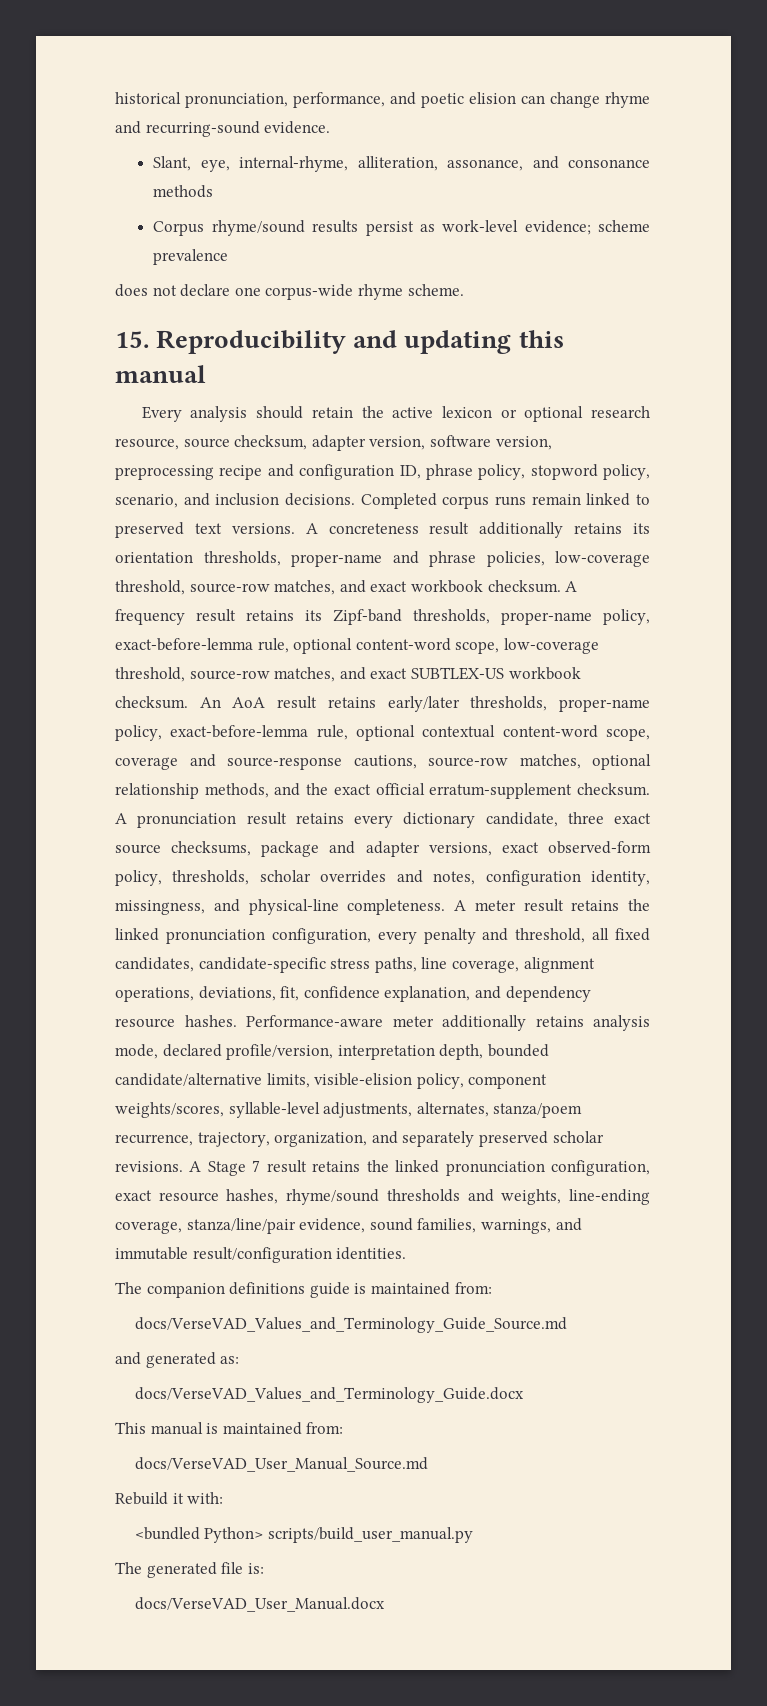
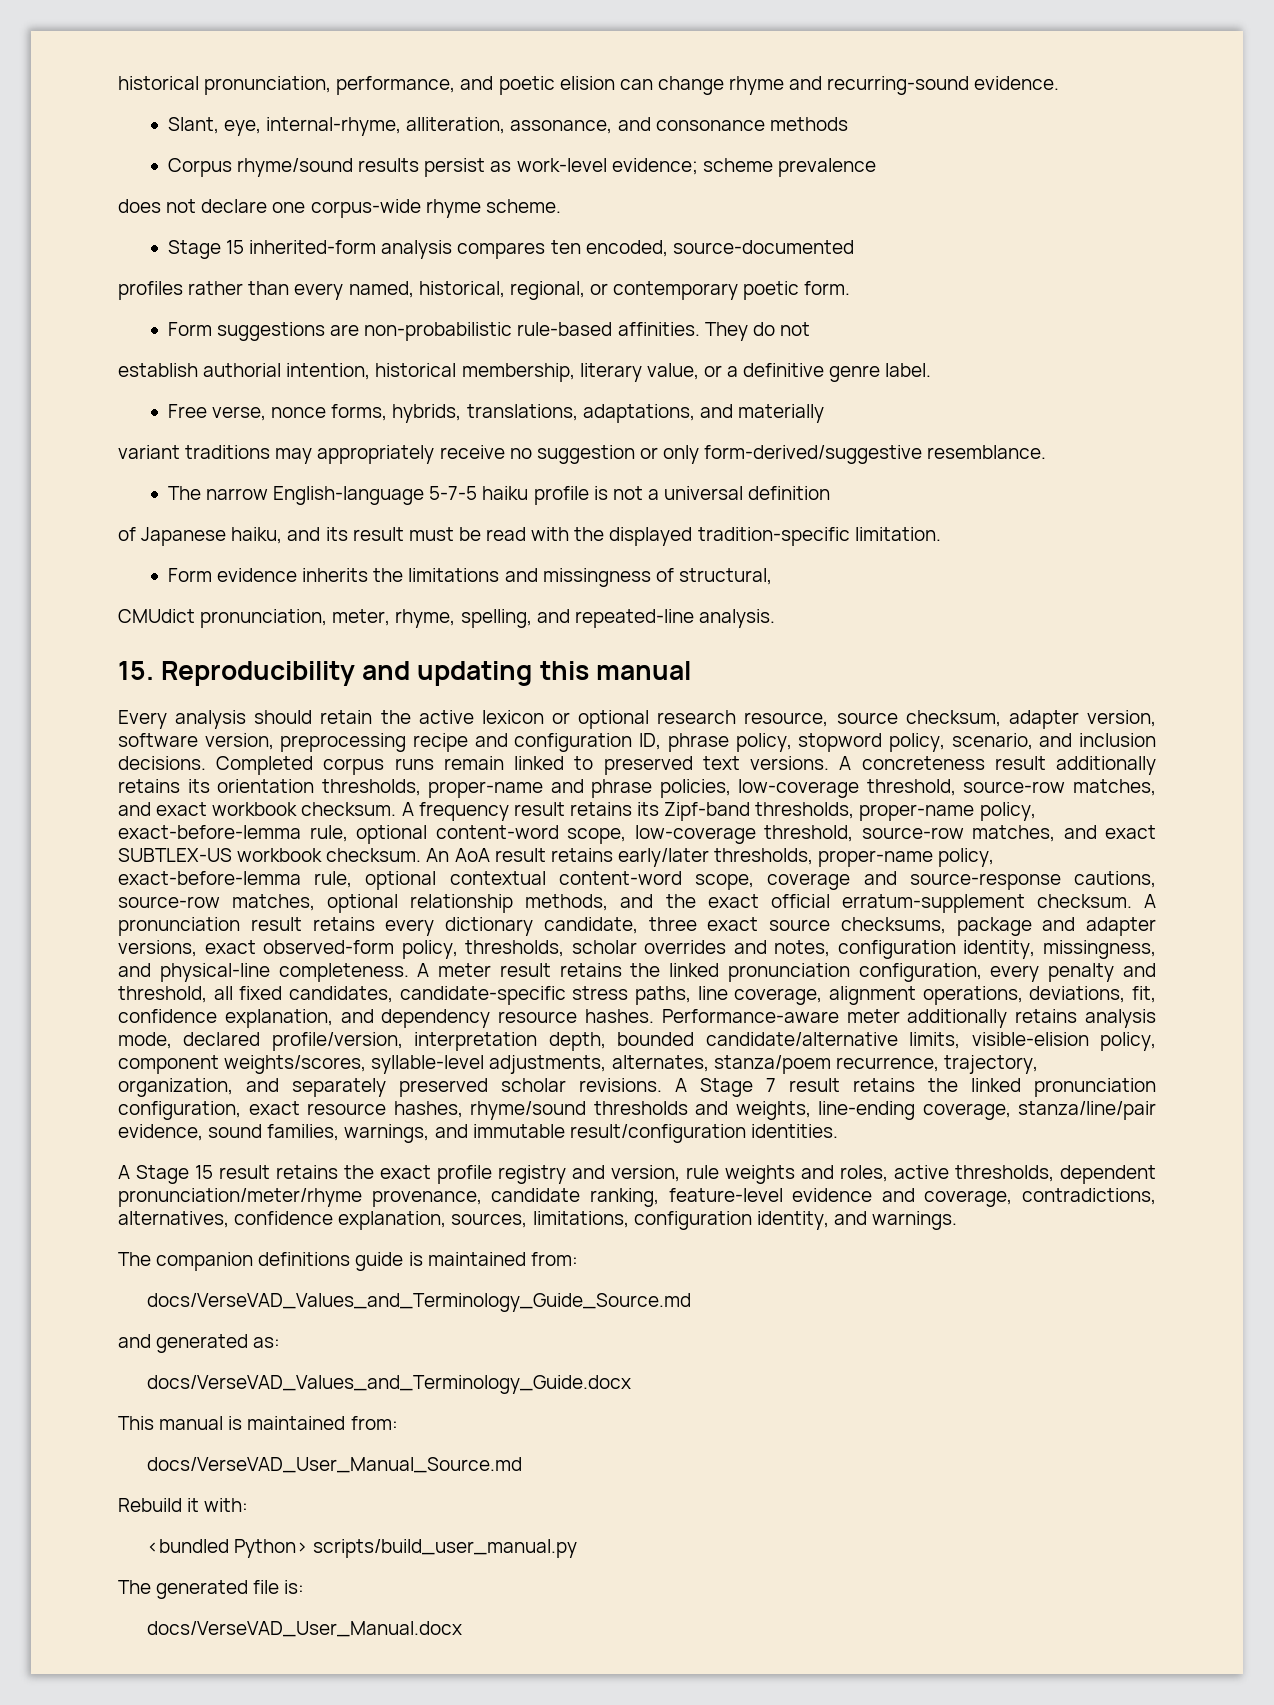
+ Stage 15 inherited-form analysis compares ten encoded, source-documented
+ profiles rather than every named, historical, regional, or contemporary poetic form.
+ Form suggestions are non-probabilistic rule-based affinities. They do not
+ establish authorial intention, historical membership, literary value, or a definitive genre label.
+ Free verse, nonce forms, hybrids, translations, adaptations, and materially
+ variant traditions may appropriately receive no suggestion or only form-derived/suggestive resemblance.
+ The narrow English-language 5-7-5 haiku profile is not a universal definition
+ of Japanese haiku, and its result must be read with the displayed tradition-specific limitation.
+ Form evidence inherits the limitations and missingness of structural,
+ CMUdict pronunciation, meter, rhyme, spelling, and repeated-line analysis.
+ A Stage 15 result retains the exact profile registry and version, rule weights and roles, active thresholds, dependent pronunciation/meter/rhyme provenance, candidate ranking, feature-level evidence and coverage, contradictions, alternatives, confidence explanation, sources, limitations, configuration identity, and warnings.

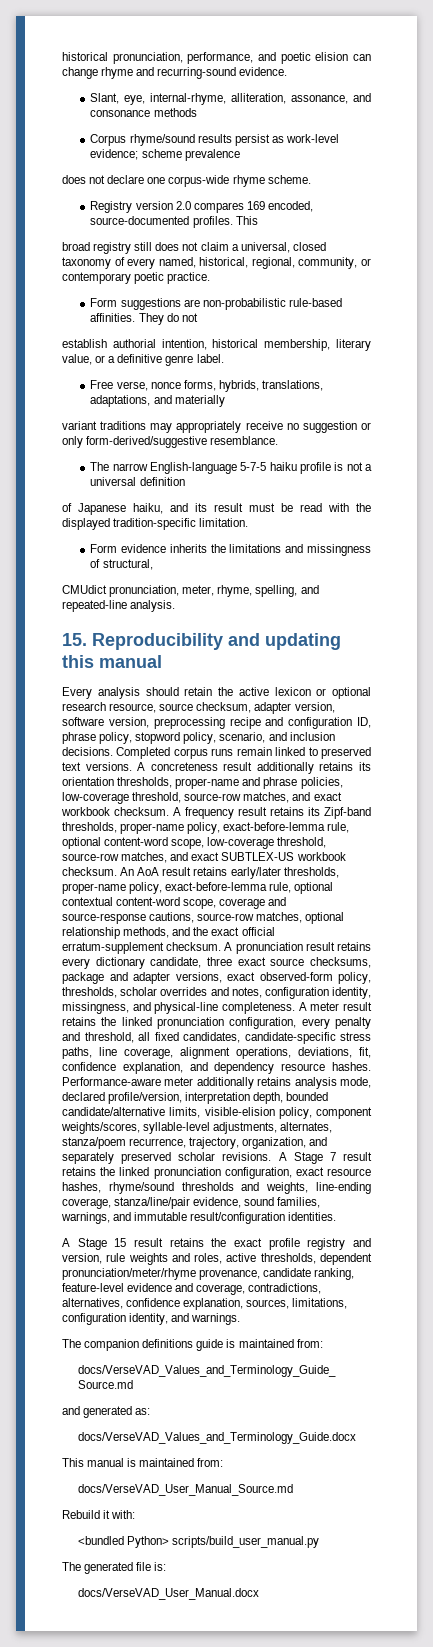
- Stage 15 inherited-form analysis compares ten encoded, source-documented
- profiles rather than every named, historical, regional, or contemporary poetic form.
+ Registry version 2.0 compares 169 encoded, source-documented profiles. This
+ broad registry still does not claim a universal, closed taxonomy of every named, historical, regional, community, or contemporary poetic practice.

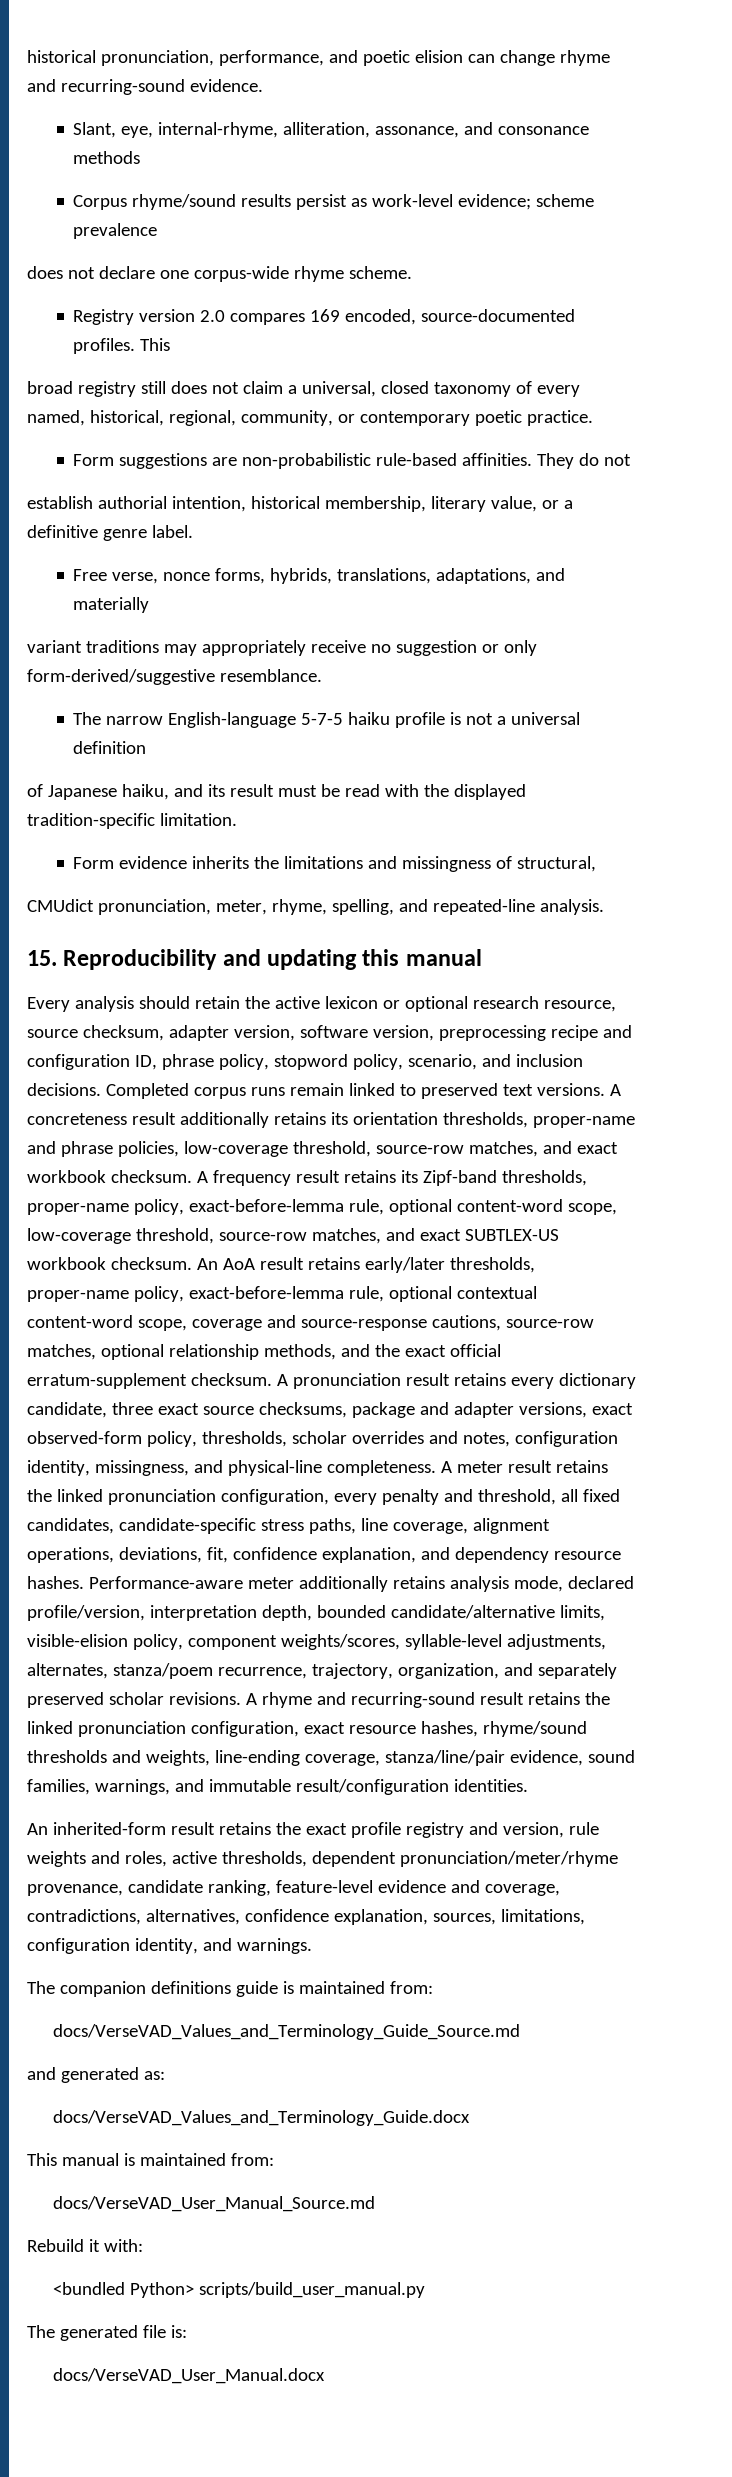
- A Stage 7 result retains the linked pronunciation configuration, exact resource hashes, rhyme/sound thresholds and weights, line-ending coverage, stanza/line/pair evidence, sound families, warnings, and immutable result/configuration identities.
+ A rhyme and recurring-sound result retains the linked pronunciation configuration, exact resource hashes, rhyme/sound thresholds and weights, line-ending coverage, stanza/line/pair evidence, sound families, warnings, and immutable result/configuration identities.
- A Stage 15 result retains the exact profile registry and version, rule weights and roles, active thresholds, dependent pronunciation/meter/rhyme provenance, candidate ranking, feature-level evidence and coverage, contradictions, alternatives, confidence explanation, sources, limitations, configuration identity, and warnings.
+ An inherited-form result retains the exact profile registry and version, rule weights and roles, active thresholds, dependent pronunciation/meter/rhyme provenance, candidate ranking, feature-level evidence and coverage, contradictions, alternatives, confidence explanation, sources, limitations, configuration identity, and warnings.

